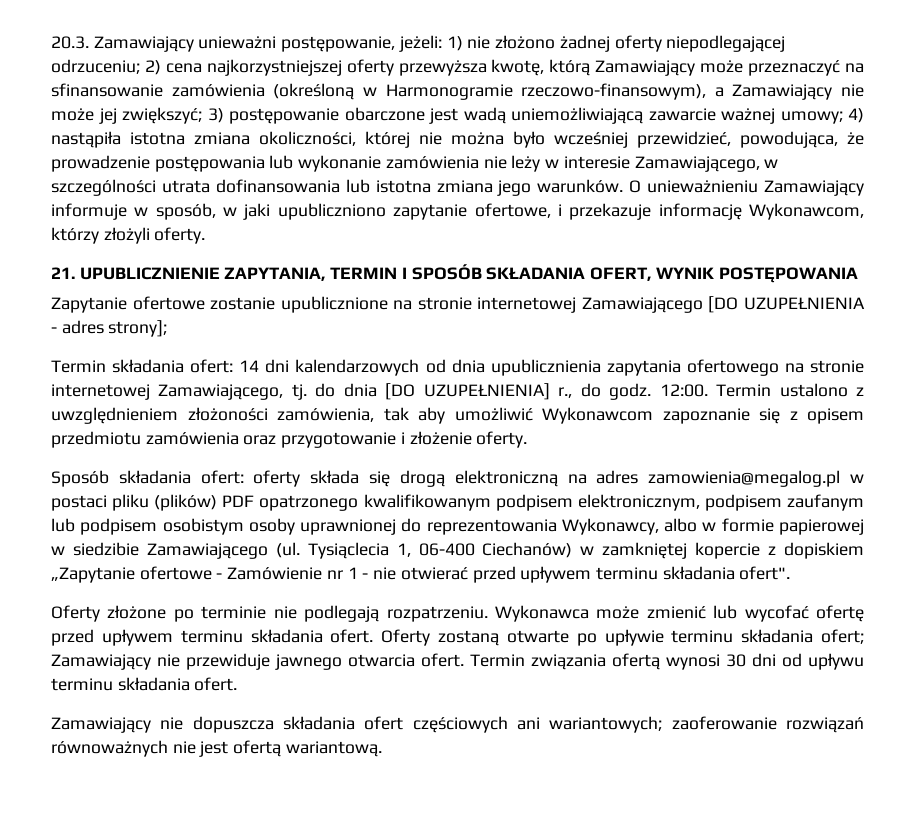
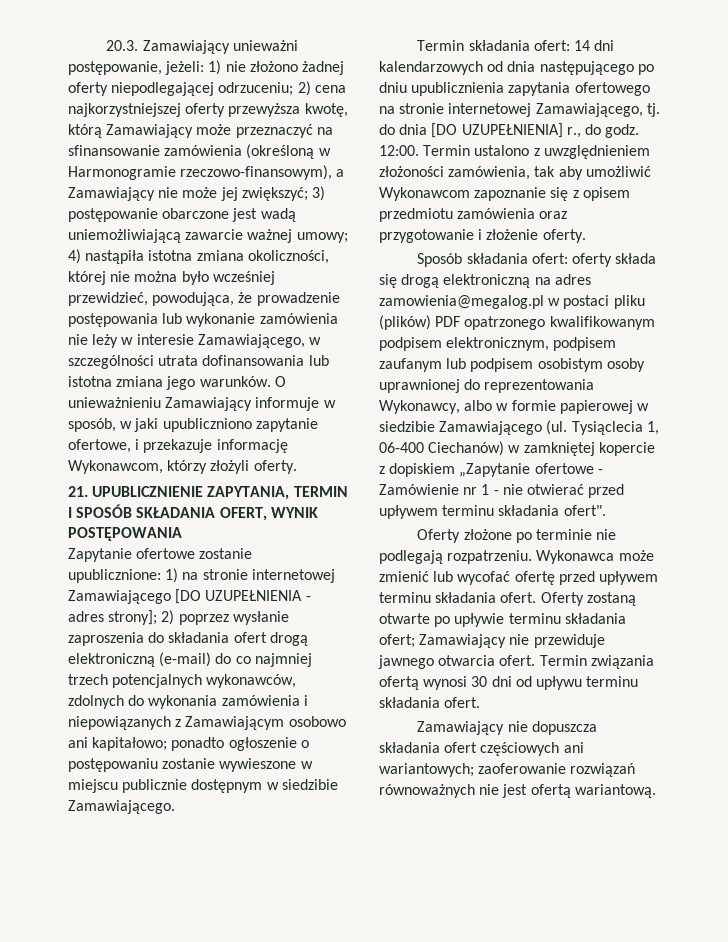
- Zapytanie ofertowe zostanie upublicznione na stronie internetowej Zamawiającego [DO UZUPEŁNIENIA - adres strony];
+ Zapytanie ofertowe zostanie upublicznione: 1) na stronie internetowej Zamawiającego [DO UZUPEŁNIENIA - adres strony]; 2) poprzez wysłanie zaproszenia do składania ofert drogą elektroniczną (e-mail) do co najmniej trzech potencjalnych wykonawców, zdolnych do wykonania zamówienia i niepowiązanych z Zamawiającym osobowo ani kapitałowo; ponadto ogłoszenie o postępowaniu zostanie wywieszone w miejscu publicznie dostępnym w siedzibie Zamawiającego.
- Termin składania ofert: 14 dni kalendarzowych od dnia upublicznienia zapytania ofertowego na stronie internetowej Zamawiającego, tj. do dnia [DO UZUPEŁNIENIA] r., do godz.
+ Termin składania ofert: 14 dni kalendarzowych od dnia następującego po dniu upublicznienia zapytania ofertowego na stronie internetowej Zamawiającego, tj. do dnia [DO UZUPEŁNIENIA] r., do godz.

